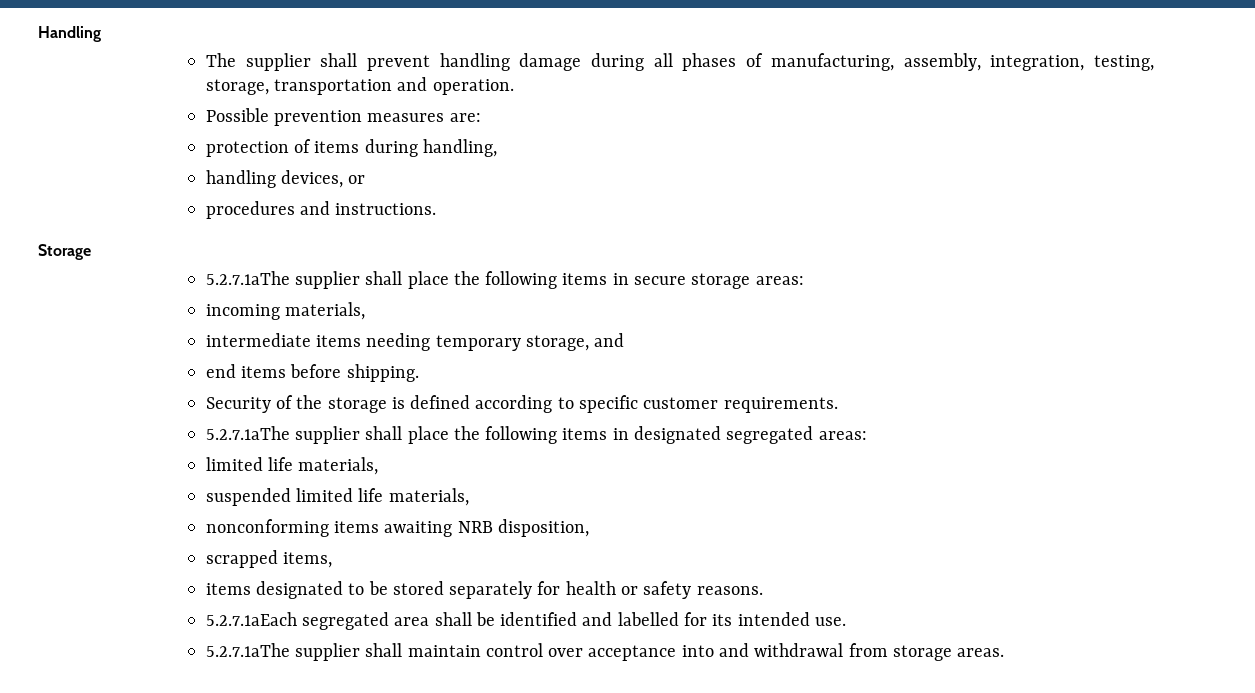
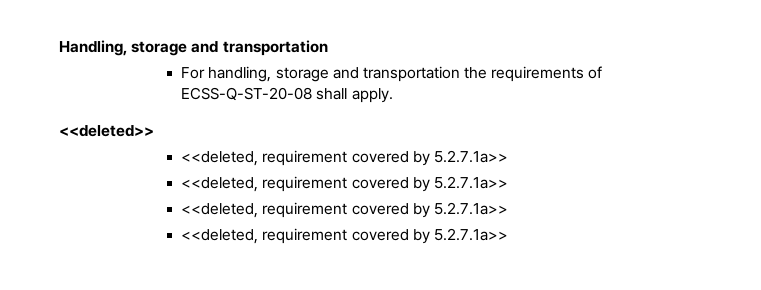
- Handling
- The supplier shall prevent handling damage during all phases of manufacturing, assembly, integration, testing, storage, transportation and operation.
- Possible prevention measures are:
- protection of items during handling,
- handling devices, or
- procedures and instructions.
- Storage
- 5.2.7.1aThe supplier shall place the following items in secure storage areas:
- incoming materials,
- intermediate items needing temporary storage, and
- end items before shipping.
- Security of the storage is defined according to specific customer requirements.
- 5.2.7.1aThe supplier shall place the following items in designated segregated areas:
- limited life materials,
- suspended limited life materials,
- nonconforming items awaiting NRB disposition,
- scrapped items,
- items designated to be stored separately for health or safety reasons.
- 5.2.7.1aEach segregated area shall be identified and labelled for its intended use.
- 5.2.7.1aThe supplier shall maintain control over acceptance into and withdrawal from storage areas.
+ Handling, storage and transportation
+ For handling, storage and transportation the requirements of ECSS-Q-ST-20-08 shall apply.
+ <<deleted>>
+ <<deleted, requirement covered by 5.2.7.1a>>
+ <<deleted, requirement covered by 5.2.7.1a>>
+ <<deleted, requirement covered by 5.2.7.1a>>
+ <<deleted, requirement covered by 5.2.7.1a>>

